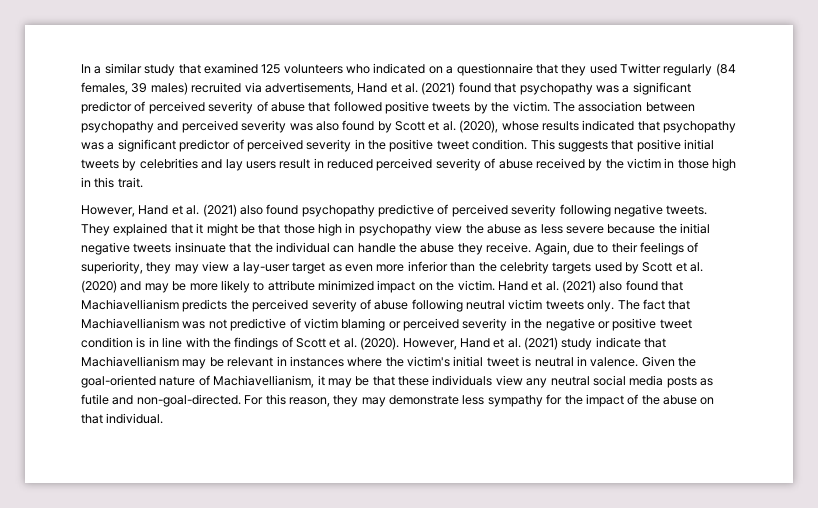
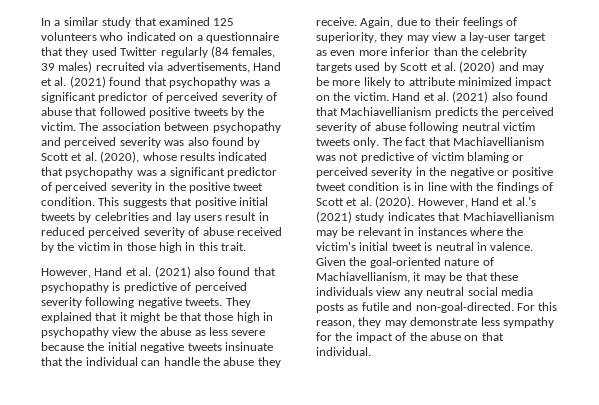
- However, Hand et al. (2021) also found psychopathy predictive of perceived severity following negative tweets.
+ However, Hand et al. (2021) also found that psychopathy is predictive of perceived severity following negative tweets.
- However, Hand et al. (2021) study indicate that Machiavellianism may be relevant in instances where the victim's initial tweet is neutral in valence.
+ However, Hand et al.’s (2021) study indicates that Machiavellianism may be relevant in instances where the victim's initial tweet is neutral in valence.

